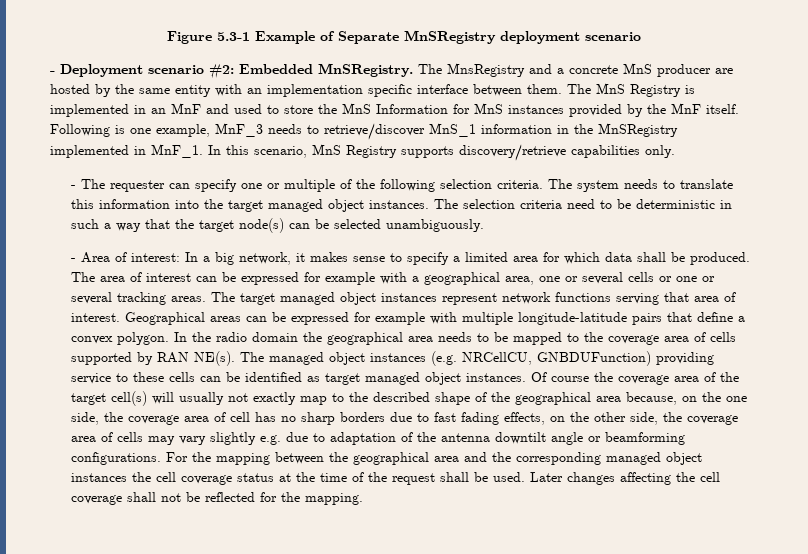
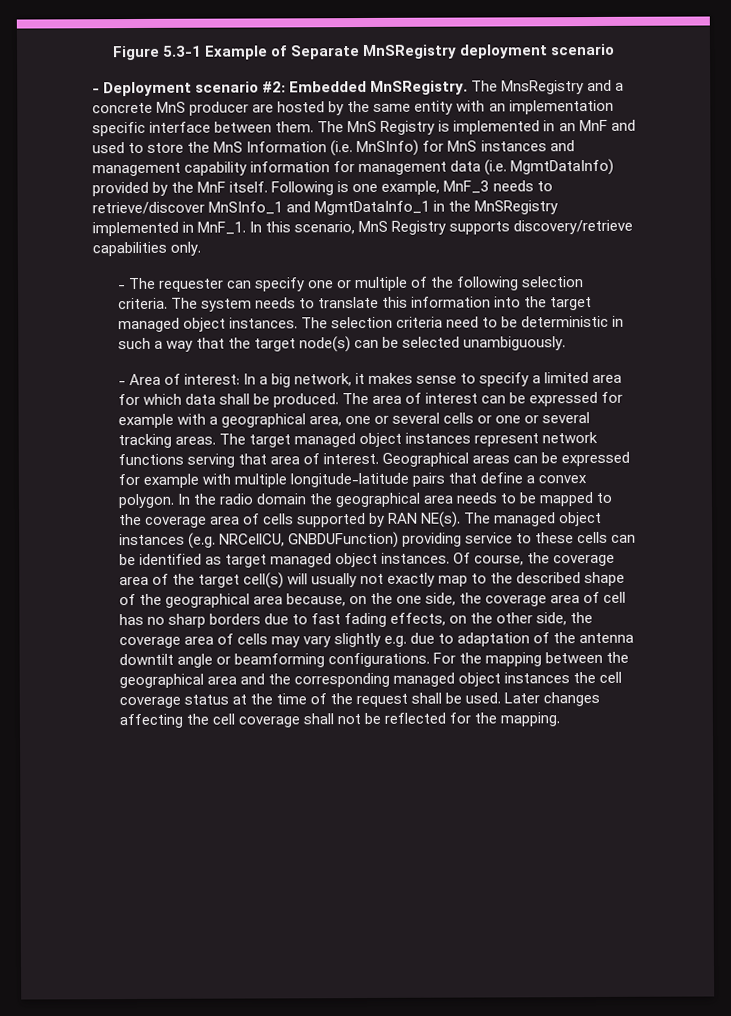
- The MnS Registry is implemented in an MnF and used to store the MnS Information for MnS instances provided by the MnF itself.
+ The MnS Registry is implemented in an MnF and used to store the MnS Information (i.e. MnSInfo) for MnS instances and management capability information for management data (i.e. MgmtDataInfo) provided by the MnF itself.
- Following is one example, MnF_3 needs to retrieve/discover MnS_1 information in the MnSRegistry implemented in MnF_1.
+ Following is one example, MnF_3 needs to retrieve/discover MnSInfo_1 and MgmtDataInfo_1 in the MnSRegistry implemented in MnF_1.
- Of course the coverage area of the target cell(s) will usually not exactly map to the described shape of the geographical area because, on the one side, the coverage area of cell has no sharp borders due to fast fading effects, on the other side, the coverage area of cells may vary slightly e.g. due to adaptation of the antenna downtilt angle or beamforming configurations.
+ Of course, the coverage area of the target cell(s) will usually not exactly map to the described shape of the geographical area because, on the one side, the coverage area of cell has no sharp borders due to fast fading effects, on the other side, the coverage area of cells may vary slightly e.g. due to adaptation of the antenna downtilt angle or beamforming configurations.

